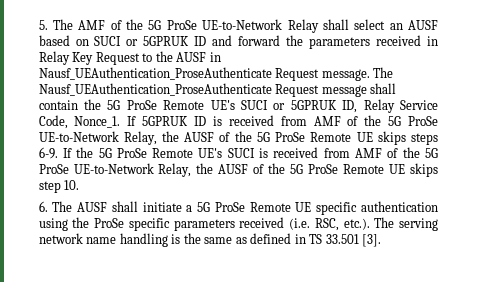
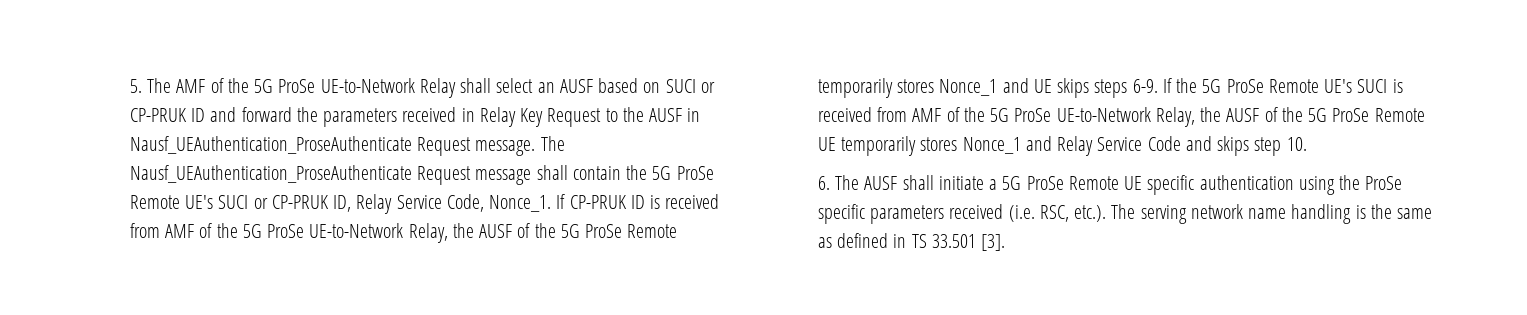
- 5. The AMF of the 5G ProSe UE-to-Network Relay shall select an AUSF based on SUCI or 5GPRUK ID and forward the parameters received in Relay Key Request to the AUSF in Nausf_UEAuthentication_ProseAuthenticate Request message.
+ 5. The AMF of the 5G ProSe UE-to-Network Relay shall select an AUSF based on SUCI or CP-PRUK ID and forward the parameters received in Relay Key Request to the AUSF in Nausf_UEAuthentication_ProseAuthenticate Request message.
- The Nausf_UEAuthentication_ProseAuthenticate Request message shall contain the 5G ProSe Remote UE's SUCI or 5GPRUK ID, Relay Service Code, Nonce_1.
+ The Nausf_UEAuthentication_ProseAuthenticate Request message shall contain the 5G ProSe Remote UE's SUCI or CP-PRUK ID, Relay Service Code, Nonce_1.
- If 5GPRUK ID is received from AMF of the 5G ProSe UE-to-Network Relay, the AUSF of the 5G ProSe Remote UE skips steps 6-9.
+ If CP-PRUK ID is received from AMF of the 5G ProSe UE-to-Network Relay, the AUSF of the 5G ProSe Remote temporarily stores Nonce_1 and UE skips steps 6-9.
- If the 5G ProSe Remote UE's SUCI is received from AMF of the 5G ProSe UE-to-Network Relay, the AUSF of the 5G ProSe Remote UE skips step 10.
+ If the 5G ProSe Remote UE's SUCI is received from AMF of the 5G ProSe UE-to-Network Relay, the AUSF of the 5G ProSe Remote UE temporarily stores Nonce_1 and Relay Service Code and skips step 10.

